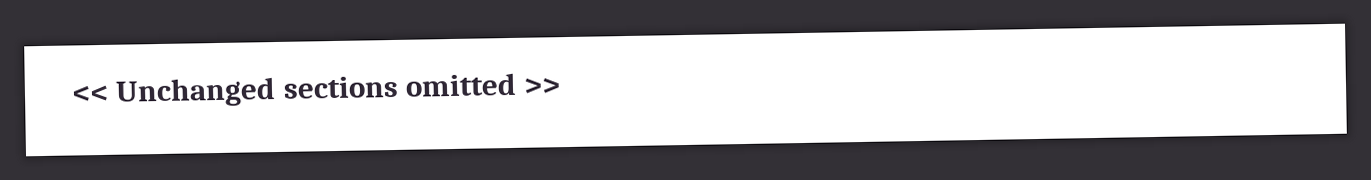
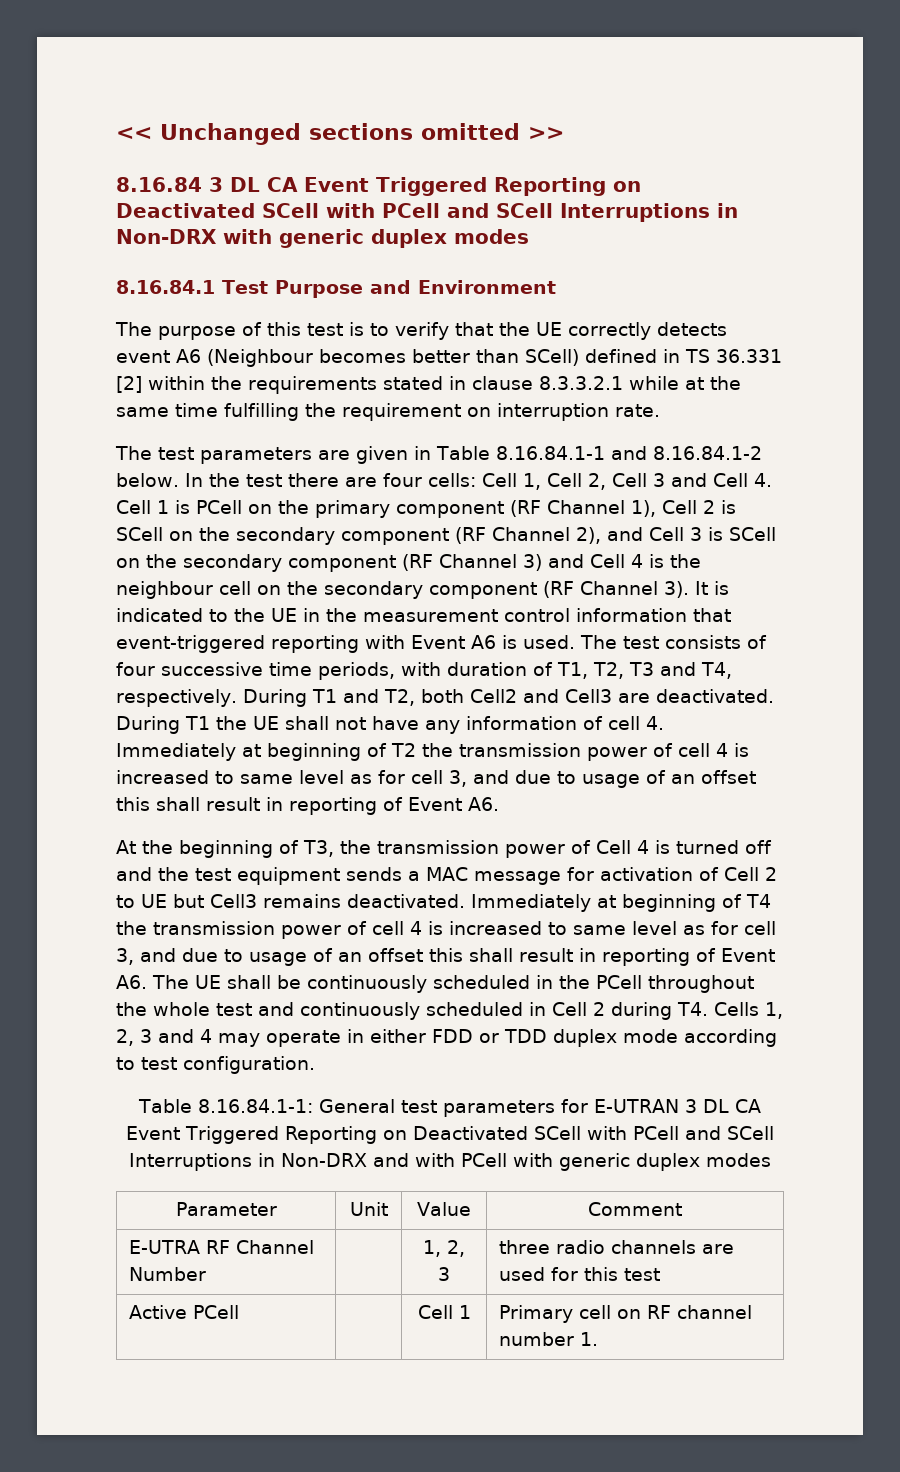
+ 8.16.84 3 DL CA Event Triggered Reporting on Deactivated SCell with PCell and SCell Interruptions in Non-DRX with generic duplex modes
+ 8.16.84.1 Test Purpose and Environment
+ The purpose of this test is to verify that the UE correctly detects event A6 (Neighbour becomes better than SCell) defined in TS 36.331 [2] within the requirements stated in clause 8.3.3.2.1 while at the same time fulfilling the requirement on interruption rate.
+ The test parameters are given in Table 8.16.84.1-1 and 8.16.84.1-2 below. In the test there are four cells: Cell 1, Cell 2, Cell 3 and Cell 4. Cell 1 is PCell on the primary component (RF Channel 1), Cell 2 is SCell on the secondary component (RF Channel 2), and Cell 3 is SCell on the secondary component (RF Channel 3) and Cell 4 is the neighbour cell on the secondary component (RF Channel 3). It is indicated to the UE in the measurement control information that event-triggered reporting with Event A6 is used. The test consists of four successive time periods, with duration of T1, T2, T3 and T4, respectively. During T1 and T2, both Cell2 and Cell3 are deactivated. During T1 the UE shall not have any information of cell 4. Immediately at beginning of T2 the transmission power of cell 4 is increased to same level as for cell 3, and due to usage of an offset this shall result in reporting of Event A6.
+ At the beginning of T3, the transmission power of Cell 4 is turned off and the test equipment sends a MAC message for activation of Cell 2 to UE but Cell3 remains deactivated. Immediately at beginning of T4 the transmission power of cell 4 is increased to same level as for cell 3, and due to usage of an offset this shall result in reporting of Event A6. The UE shall be continuously scheduled in the PCell throughout the whole test and continuously scheduled in Cell 2 during T4. Cells 1, 2, 3 and 4 may operate in either FDD or TDD duplex mode according to test configuration.
+ Table 8.16.84.1-1: General test parameters for E-UTRAN 3 DL CA Event Triggered Reporting on Deactivated SCell with PCell and SCell Interruptions in Non-DRX and with PCell with generic duplex modes
+ Parameter | Unit | Value | Comment
+ E-UTRA RF Channel Number | | 1, 2, 3 | three radio channels are used for this test
+ Active PCell | | Cell 1 | Primary cell on RF channel number 1.

